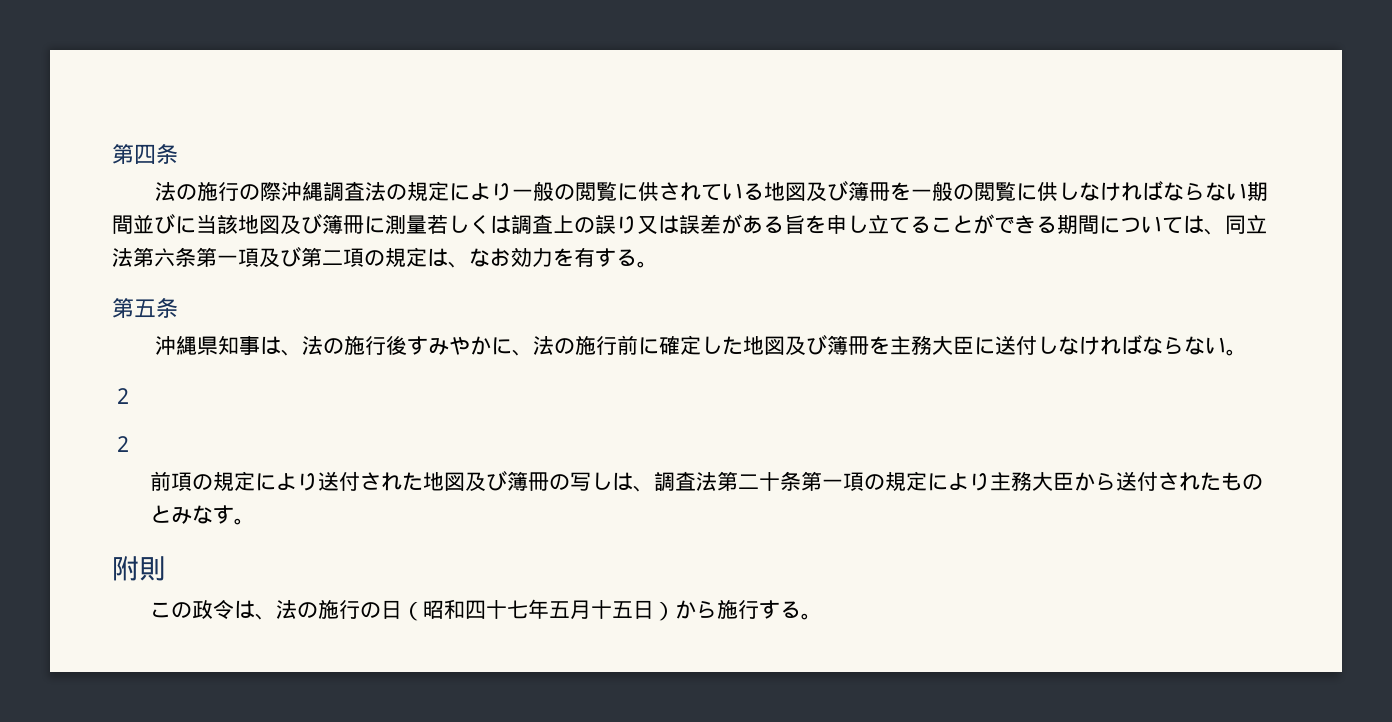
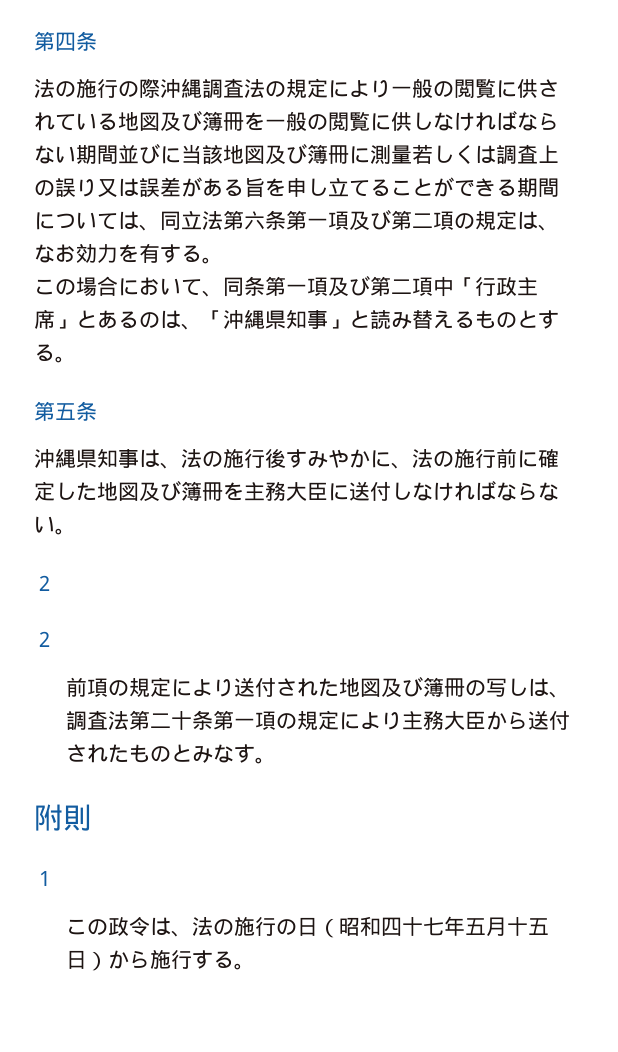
+ この場合において、同条第一項及び第二項中「行政主席」とあるのは、「沖縄県知事」と読み替えるものとする。
+ １

